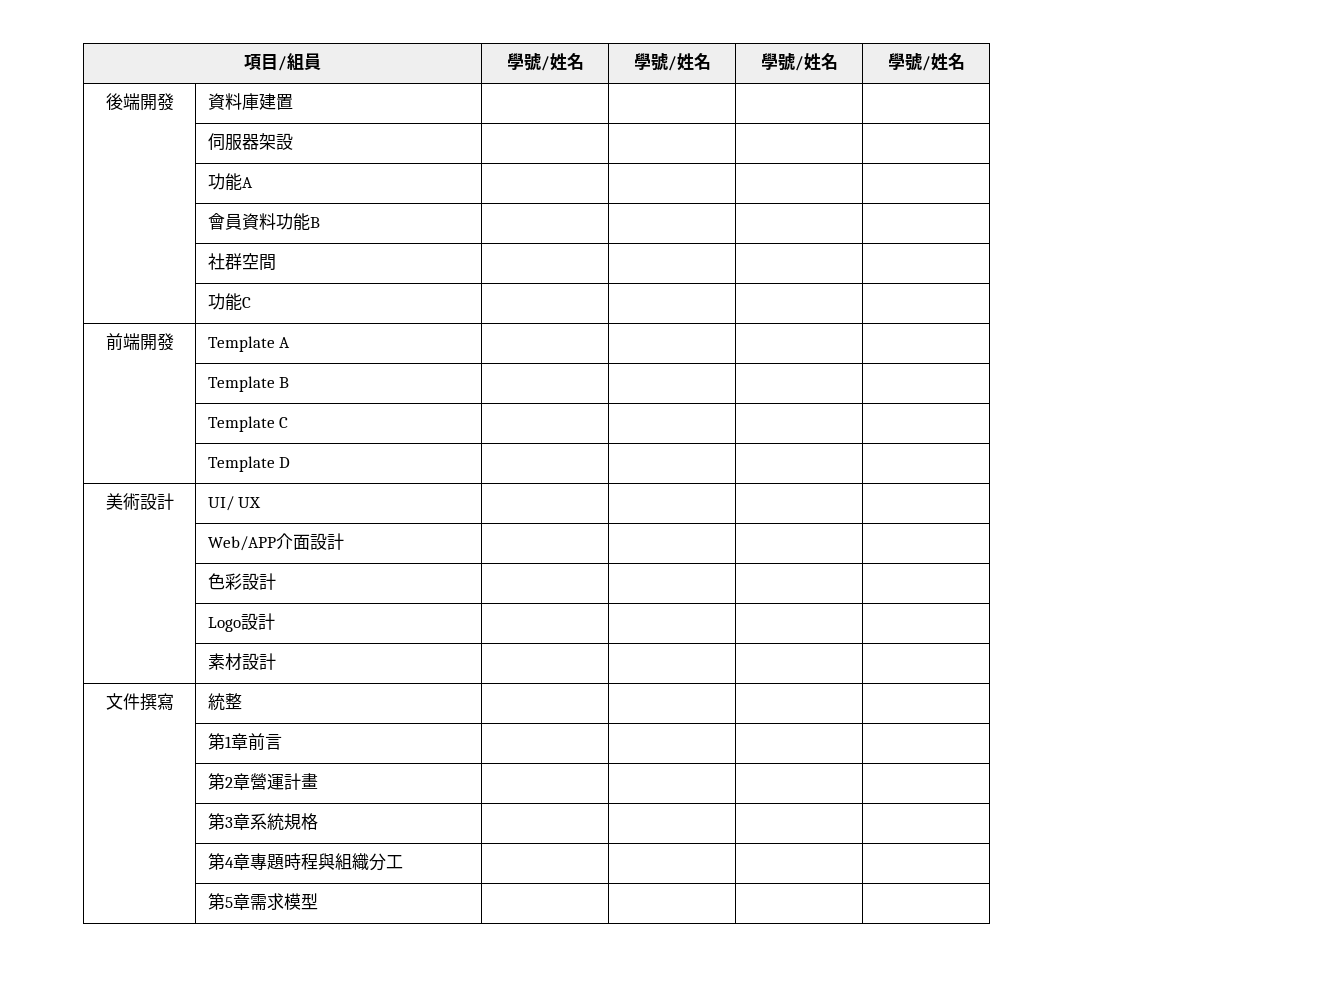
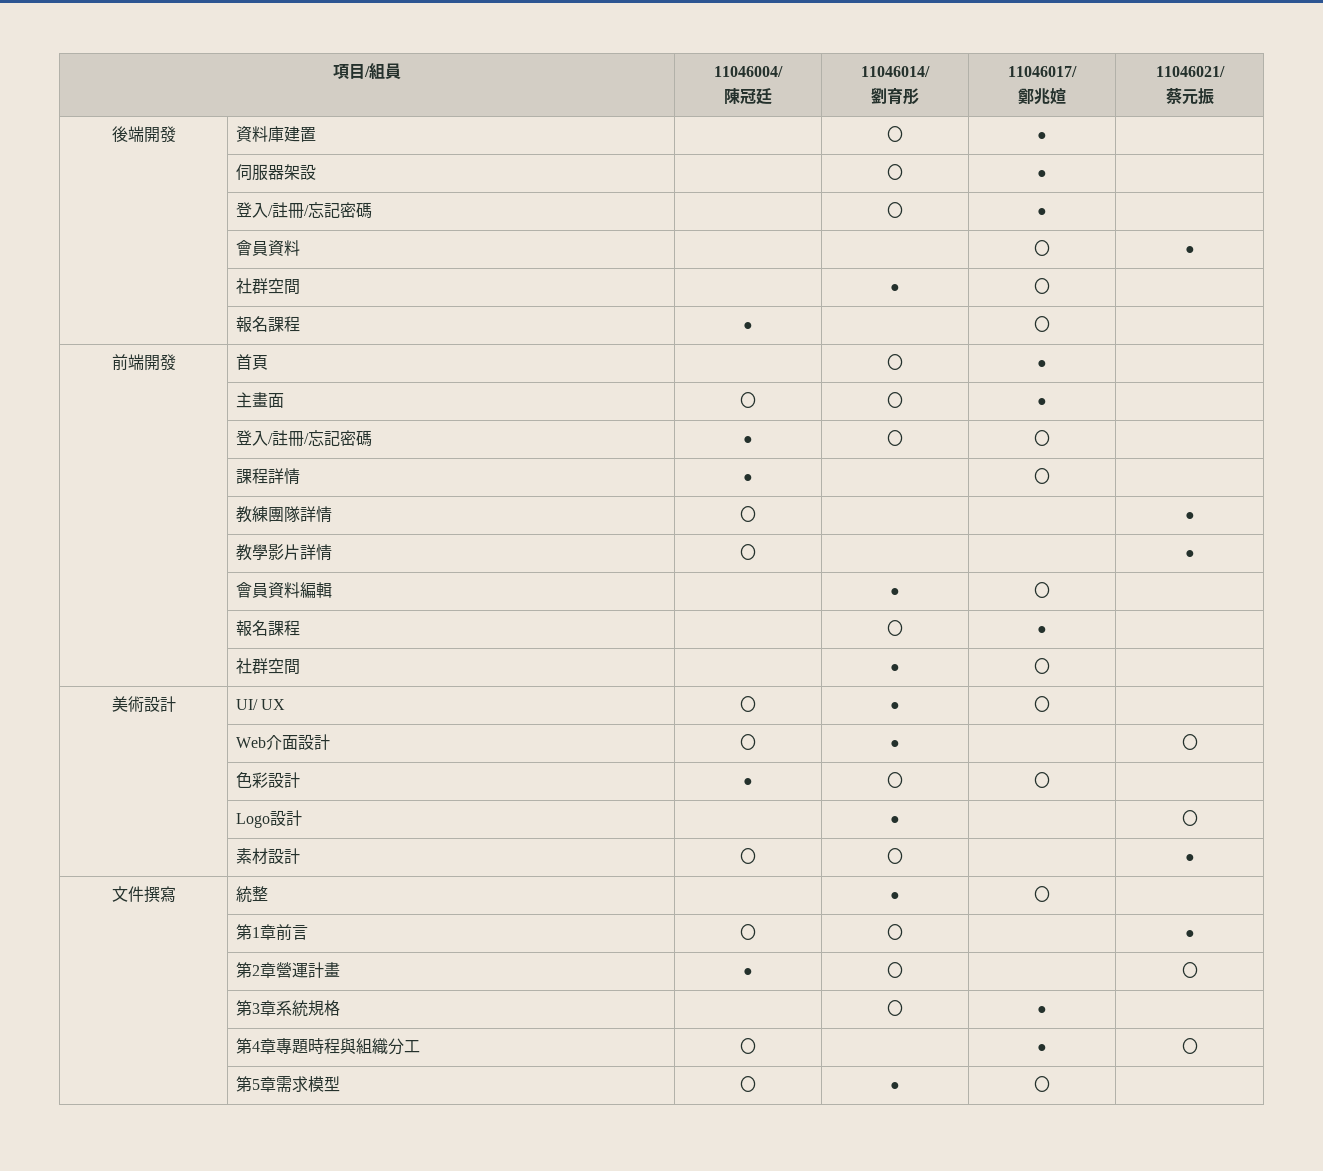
- 項目/組員 | 學號/姓名 | 學號/姓名 | 學號/姓名 | 學號/姓名
+ 項目/組員 | 11046004/
+ 陳冠廷 | 11046014/
+ 劉育彤 | 11046017/
+ 鄭兆媗 | 11046021/
+ 蔡元振
- 後端開發 | 資料庫建置 | | | |
+ 後端開發 | 資料庫建置 | | 〇 | ● |
- | 伺服器架設 | | | |
- | 功能A | | | |
- | 會員資料功能B | | | |
- | 社群空間 | | | |
- | 功能C | | | |
- 前端開發 | Template A | | | |
- | Template B | | | |
- | Template C | | | |
- | Template D | | | |
+ | 伺服器架設 | | 〇 | ● |
+ | 登入/註冊/忘記密碼 | | 〇 | ● |
+ | 會員資料 | | | 〇 | ●
+ | 社群空間 | | ● | 〇 |
+ | 報名課程 | ● | | 〇 |
+ 前端開發 | 首頁 | | 〇 | ● |
+ | 主畫面 | 〇 | 〇 | ● |
+ | 登入/註冊/忘記密碼 | ● | 〇 | 〇 |
+ | 課程詳情 | ● | | 〇 |
+ | 教練團隊詳情 | 〇 | | | ●
+ | 教學影片詳情 | 〇 | | | ●
+ | 會員資料編輯 | | ● | 〇 |
+ | 報名課程 | | 〇 | ● |
+ | 社群空間 | | ● | 〇 |
- 美術設計 | UI/ UX | | | |
- | Web/APP介面設計 | | | |
+ 美術設計 | UI/ UX | 〇 | ● | 〇 |
+ | Web介面設計 | 〇 | ● | | 〇
- | 色彩設計 | | | |
+ | 色彩設計 | ● | 〇 | 〇 |
- | Logo設計 | | | |
+ | Logo設計 | | ● | | 〇
- | 素材設計 | | | |
+ | 素材設計 | 〇 | 〇 | | ●
- 文件撰寫 | 統整 | | | |
+ 文件撰寫 | 統整 | | ● | 〇 |
- | 第1章前言 | | | |
+ | 第1章前言 | 〇 | 〇 | | ●
- | 第2章營運計畫 | | | |
+ | 第2章營運計畫 | ● | 〇 | | 〇
- | 第3章系統規格 | | | |
+ | 第3章系統規格 | | 〇 | ● |
- | 第4章專題時程與組織分工 | | | |
+ | 第4章專題時程與組織分工 | 〇 | | ● | 〇
- | 第5章需求模型 | | | |
+ | 第5章需求模型 | 〇 | ● | 〇 |

